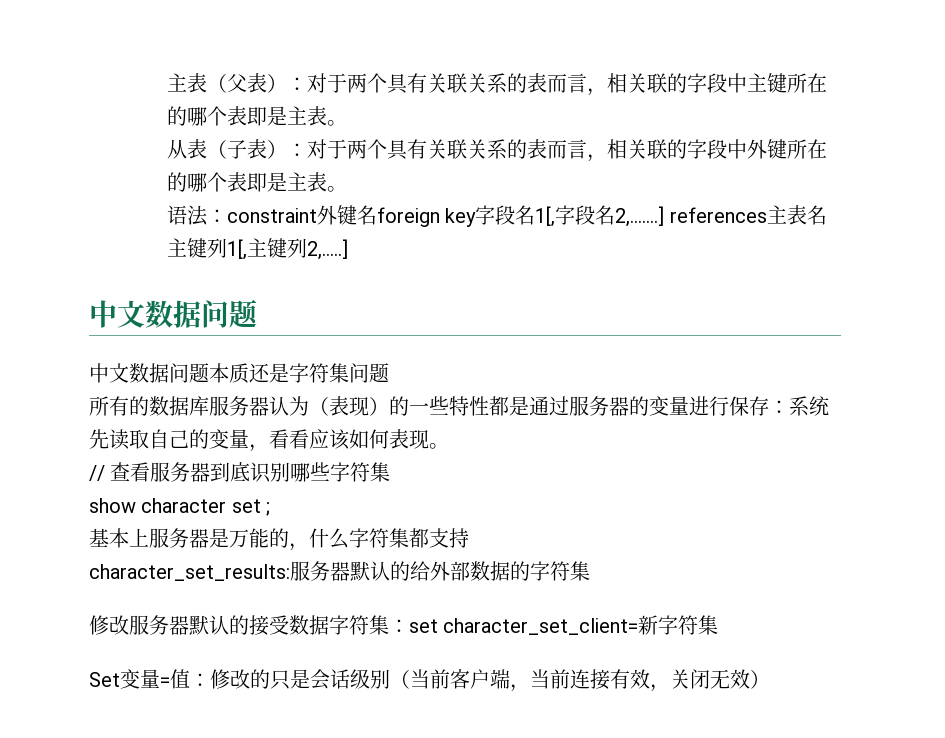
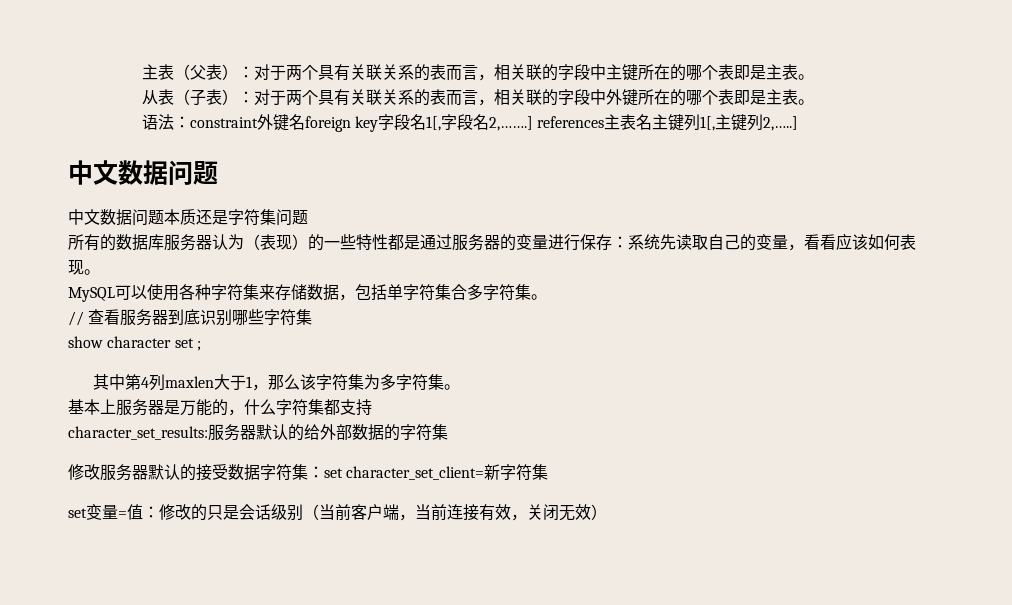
+ MySQL可以使用各种字符集来存储数据，包括单字符集合多字符集。
+ 其中第4列maxlen大于1，那么该字符集为多字符集。
- Set变量=值：修改的只是会话级别（当前客户端，当前连接有效，关闭无效）
+ set变量=值：修改的只是会话级别（当前客户端，当前连接有效，关闭无效）

